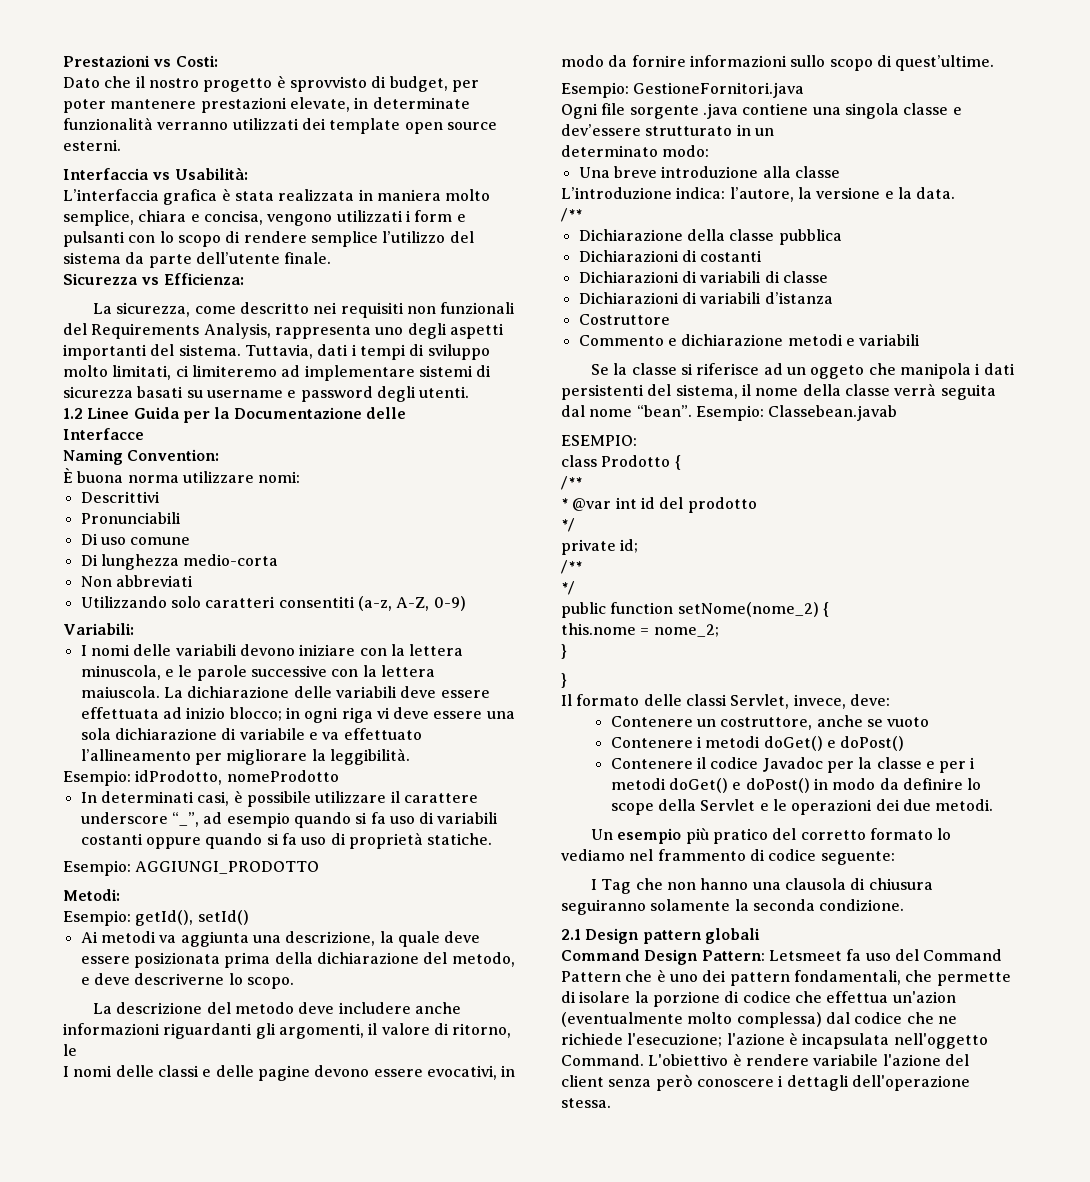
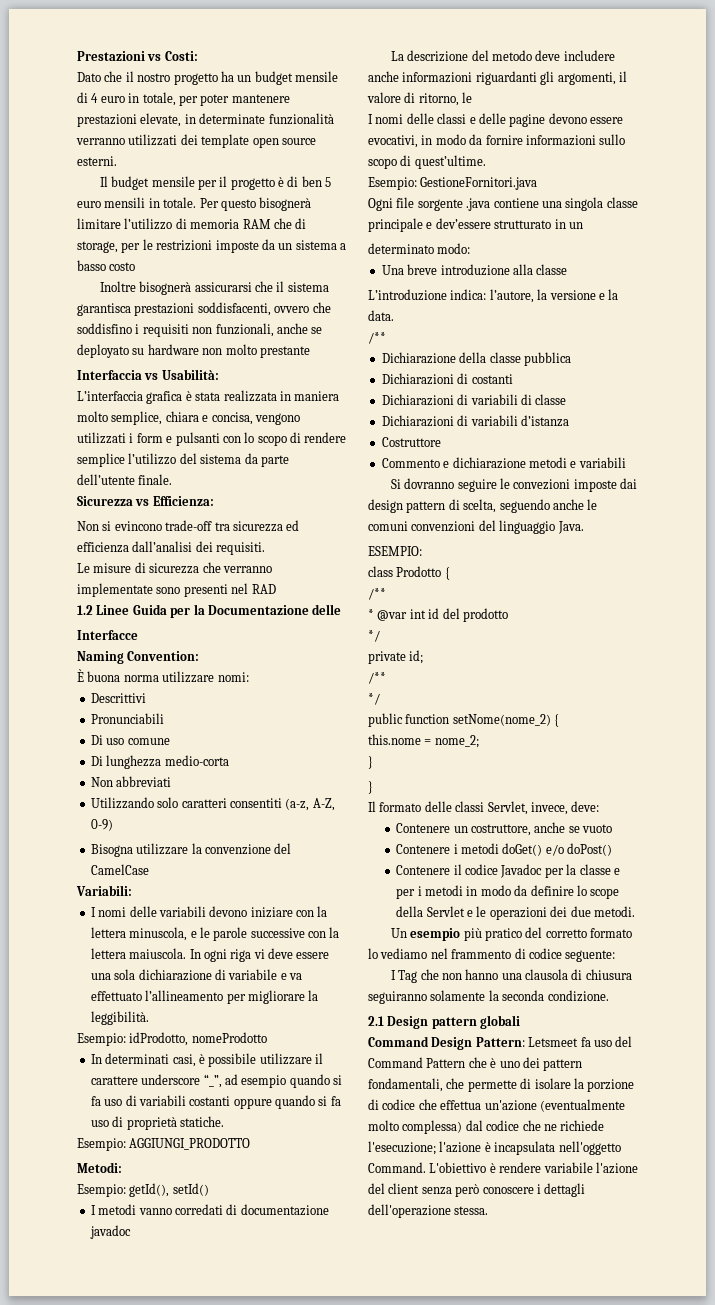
- Dato che il nostro progetto è sprovvisto di budget, per poter mantenere prestazioni elevate, in determinate funzionalità verranno utilizzati dei template open source esterni.
+ Dato che il nostro progetto ha un budget mensile di 4 euro in totale, per poter mantenere prestazioni elevate, in determinate funzionalità verranno utilizzati dei template open source esterni.
+ Il budget mensile per il progetto è di ben 5 euro mensili in totale. Per questo bisognerà limitare l’utilizzo di memoria RAM che di storage, per le restrizioni imposte da un sistema a basso costo
+ Inoltre bisognerà assicurarsi che il sistema garantisca prestazioni soddisfacenti, ovvero che soddisfino i requisiti non funzionali, anche se deployato su hardware non molto prestante
- La sicurezza, come descritto nei requisiti non funzionali del Requirements Analysis, rappresenta uno degli aspetti importanti del sistema. Tuttavia, dati i tempi di sviluppo molto limitati, ci limiteremo ad implementare sistemi di sicurezza basati su username e password degli utenti.
+ Non si evincono trade-off tra sicurezza ed efficienza dall’analisi dei requisiti.
+ Le misure di sicurezza che verranno implementate sono presenti nel RAD
+ Bisogna utilizzare la convenzione del CamelCase
- La dichiarazione delle variabili deve essere effettuata ad inizio blocco; in ogni riga vi deve essere una sola dichiarazione di variabile e va effettuato l’allineamento per migliorare la leggibilità.
+ In ogni riga vi deve essere una sola dichiarazione di variabile e va effettuato l’allineamento per migliorare la leggibilità.
- Ai metodi va aggiunta una descrizione, la quale deve essere posizionata prima della dichiarazione del metodo, e deve descriverne lo scopo.
+ I metodi vanno corredati di documentazione javadoc
- Ogni file sorgente .java contiene una singola classe e dev’essere strutturato in un
+ Ogni file sorgente .java contiene una singola classe principale e dev’essere strutturato in un
- Se la classe si riferisce ad un oggeto che manipola i dati persistenti del sistema, il nome della classe verrà seguita dal nome “bean”. Esempio: Classebean.javab
+ Si dovranno seguire le convezioni imposte dai design pattern di scelta, seguendo anche le comuni convenzioni del linguaggio Java.
- Contenere i metodi doGet() e doPost()
+ Contenere i metodi doGet() e/o doPost()
- Contenere il codice Javadoc per la classe e per i metodi doGet() e doPost() in modo da definire lo scope della Servlet e le operazioni dei due metodi.
+ Contenere il codice Javadoc per la classe e per i metodi in modo da definire lo scope della Servlet e le operazioni dei due metodi.
- Command Design Pattern: Letsmeet fa uso del Command Pattern che è uno dei pattern fondamentali, che permette di isolare la porzione di codice che effettua un'azion (eventualmente molto complessa) dal codice che ne richiede l'esecuzione; l'azione è incapsulata nell'oggetto Command.
+ Command Design Pattern: Letsmeet fa uso del Command Pattern che è uno dei pattern fondamentali, che permette di isolare la porzione di codice che effettua un'azione (eventualmente molto complessa) dal codice che ne richiede l'esecuzione; l'azione è incapsulata nell'oggetto Command.

